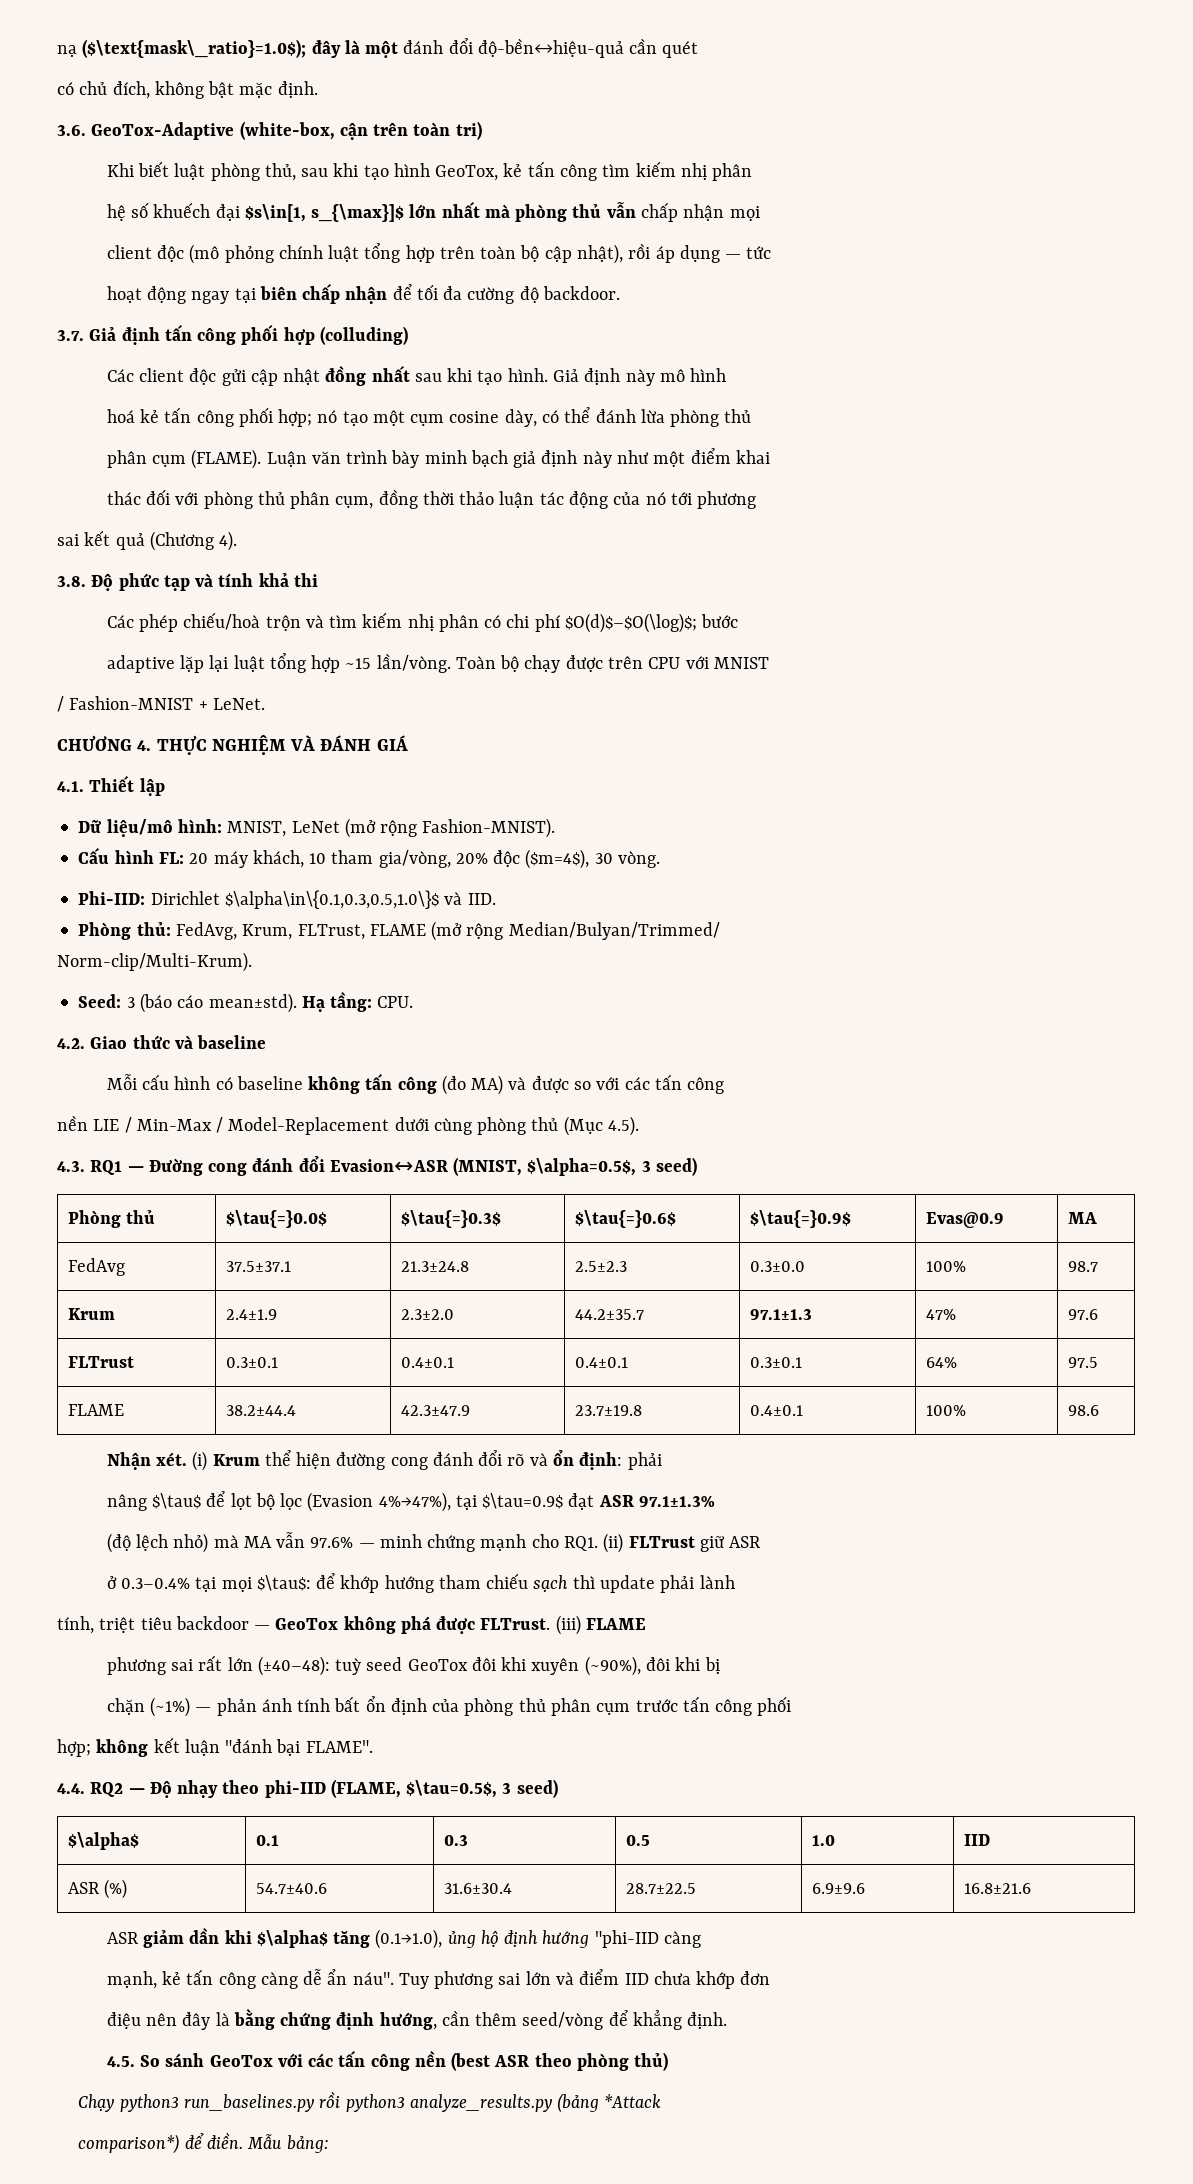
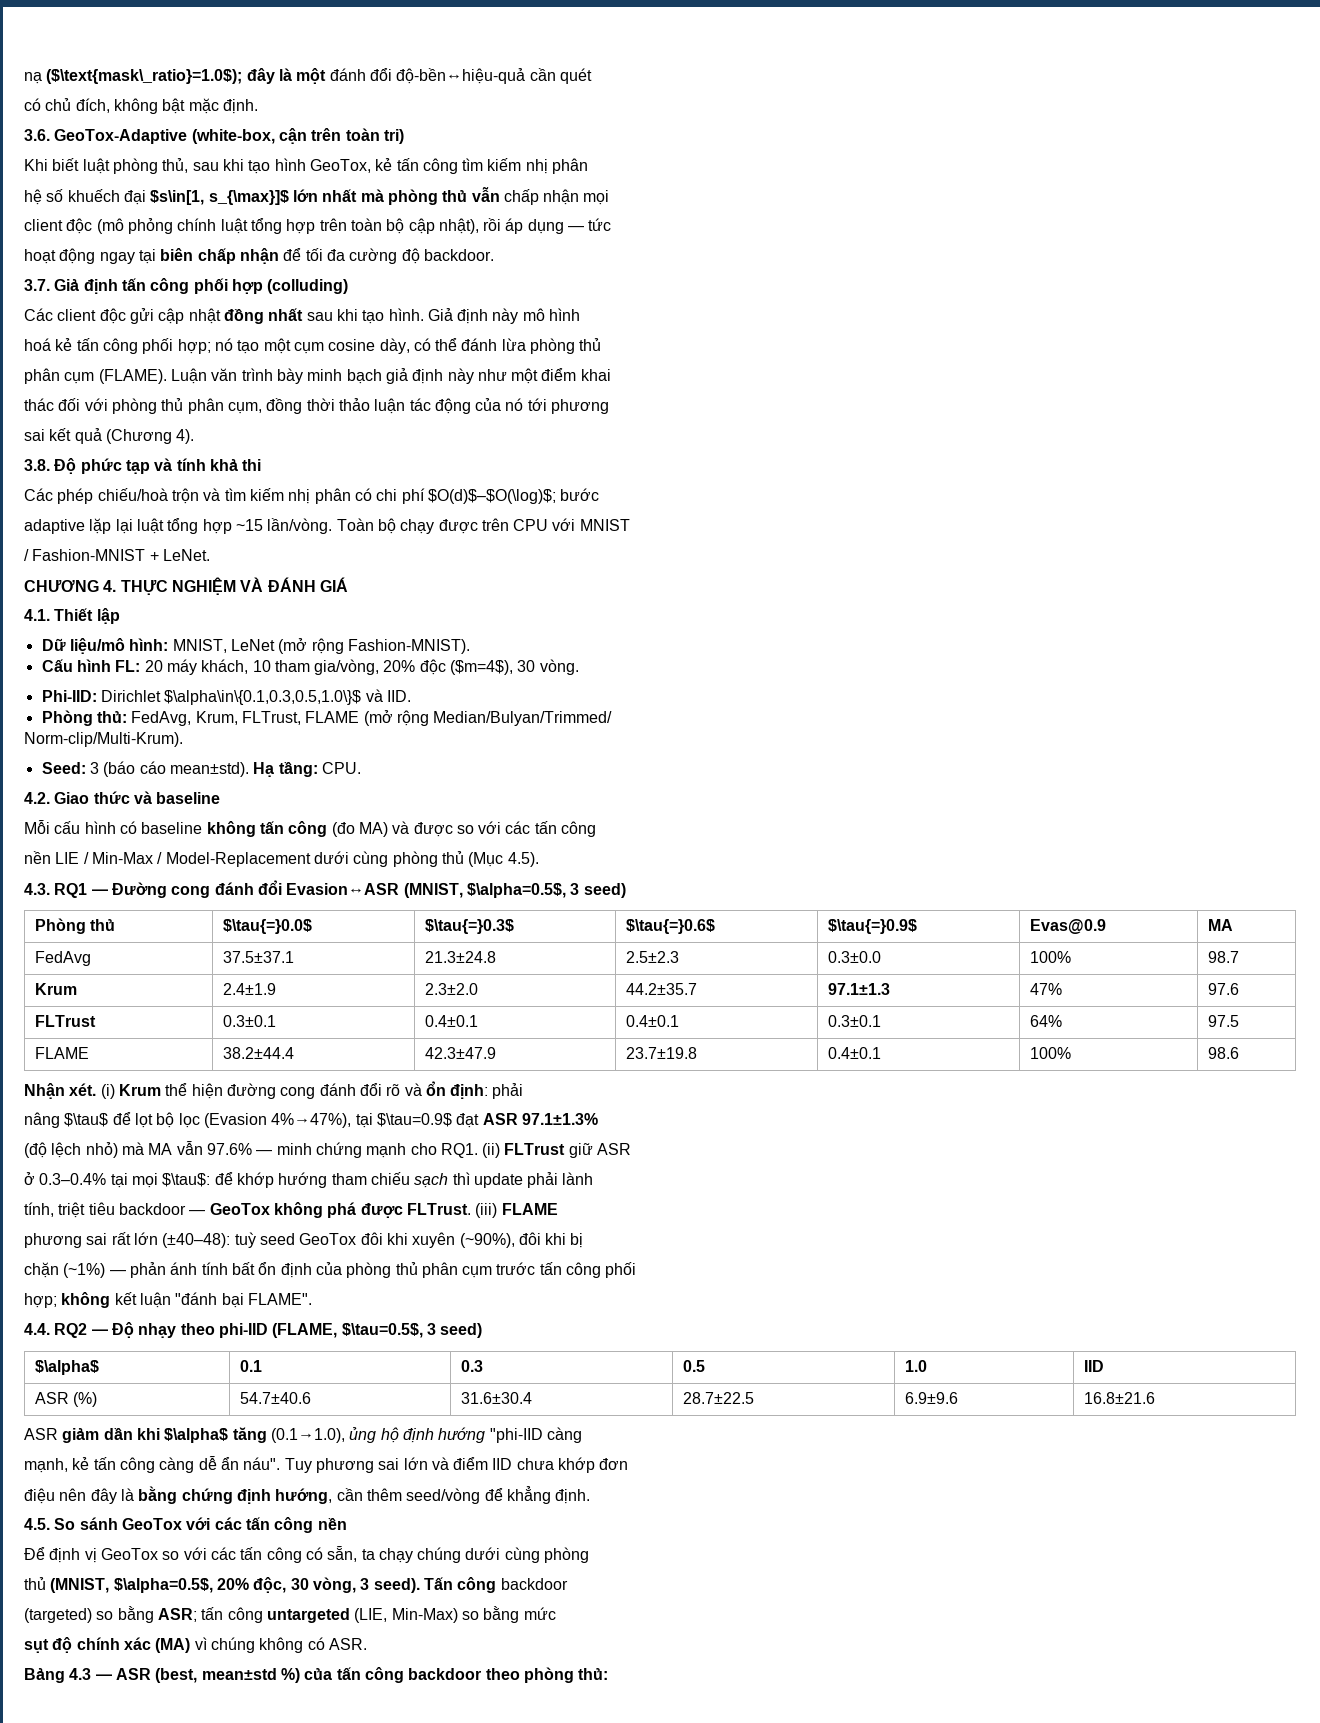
- 4.5. So sánh GeoTox với các tấn công nền (best ASR theo phòng thủ)
- Chạy python3 run_baselines.py rồi python3 analyze_results.py (bảng *Attack
- comparison*) để điền. Mẫu bảng:
+ 4.5. So sánh GeoTox với các tấn công nền
+ Để định vị GeoTox so với các tấn công có sẵn, ta chạy chúng dưới cùng phòng
+ thủ (MNIST, $\alpha=0.5$, 20% độc, 30 vòng, 3 seed). Tấn công backdoor
+ (targeted) so bằng ASR; tấn công untargeted (LIE, Min-Max) so bằng mức
+ sụt độ chính xác (MA) vì chúng không có ASR.
+ Bảng 4.3 — ASR (best, mean±std %) của tấn công backdoor theo phòng thủ:

